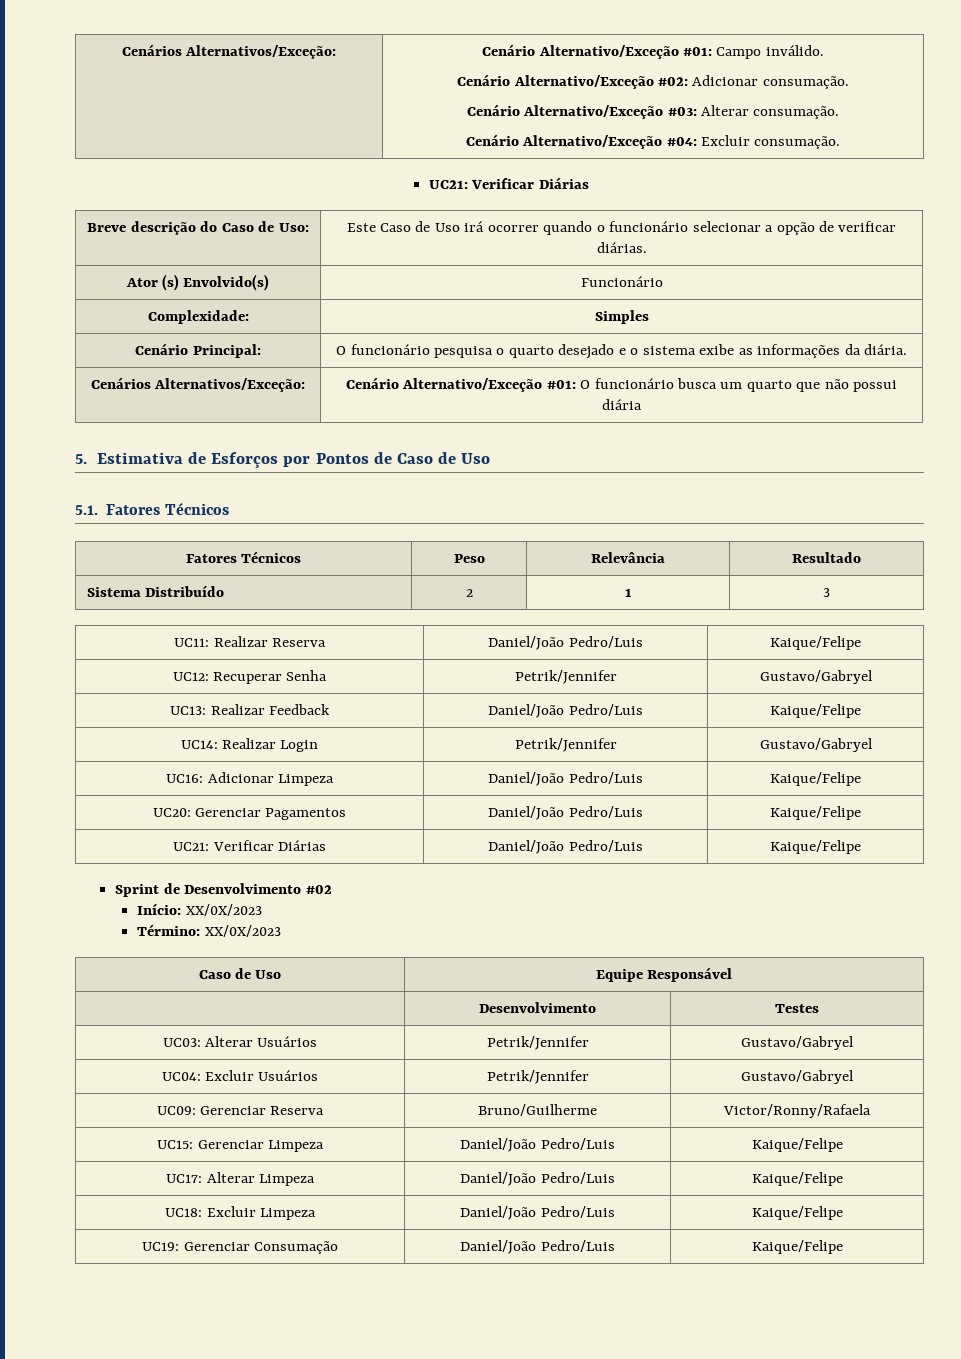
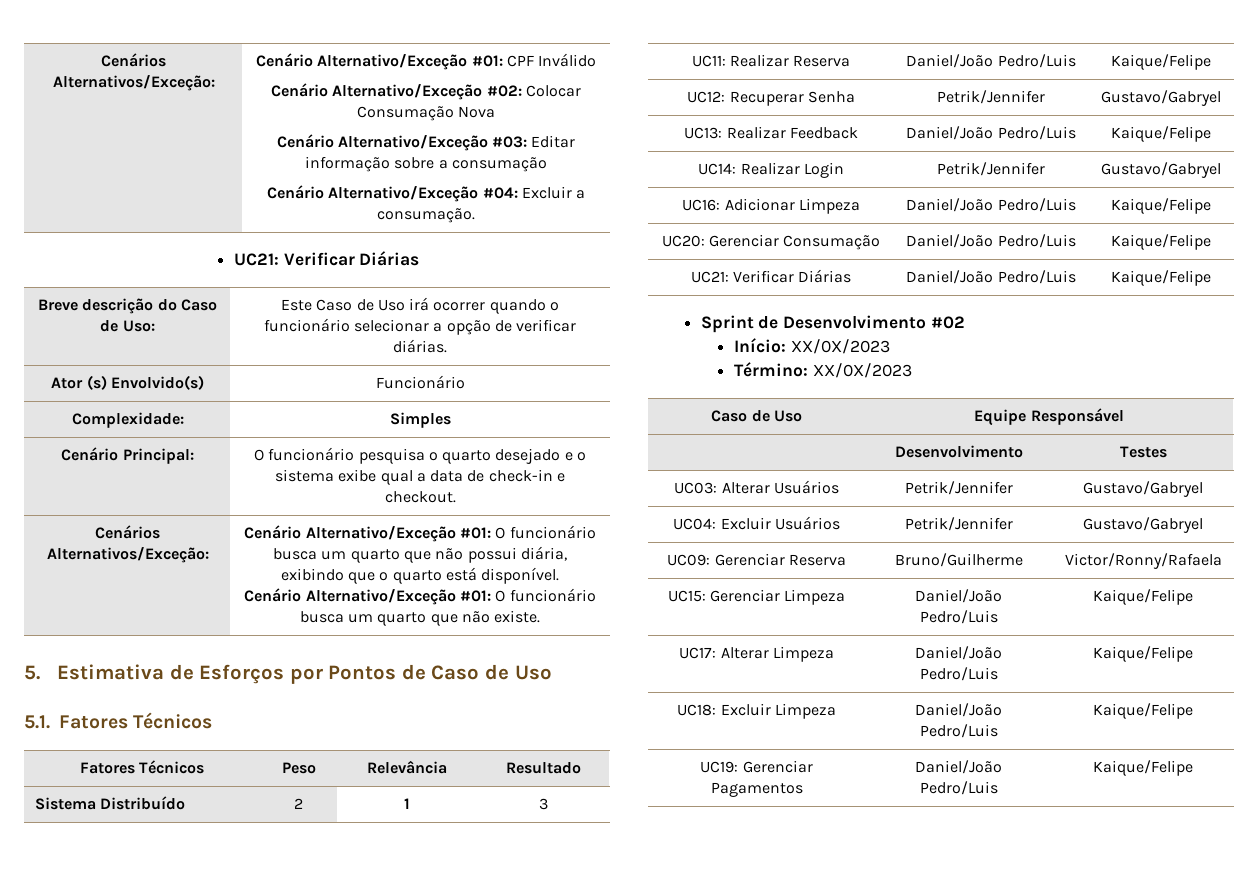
- Cenários Alternativos/Exceção: | Cenário Alternativo/Exceção #01: Campo inválido.
- Cenário Alternativo/Exceção #02: Adicionar consumação.
- Cenário Alternativo/Exceção #03: Alterar consumação.
- Cenário Alternativo/Exceção #04: Excluir consumação.
+ Cenários Alternativos/Exceção: | Cenário Alternativo/Exceção #01: CPF Inválido
+ Cenário Alternativo/Exceção #02: Colocar Consumação Nova
+ Cenário Alternativo/Exceção #03: Editar informação sobre a consumação
+ Cenário Alternativo/Exceção #04: Excluir a consumação.
- Cenário Principal: | O funcionário pesquisa o quarto desejado e o sistema exibe as informações da diária.
+ Cenário Principal: | O funcionário pesquisa o quarto desejado e o sistema exibe qual a data de check-in e checkout.
- Cenários Alternativos/Exceção: | Cenário Alternativo/Exceção #01: O funcionário busca um quarto que não possui diária
+ Cenários Alternativos/Exceção: | Cenário Alternativo/Exceção #01: O funcionário busca um quarto que não possui diária, exibindo que o quarto está disponível.
+ Cenário Alternativo/Exceção #01: O funcionário busca um quarto que não existe.
- UC20: Gerenciar Pagamentos | Daniel/João Pedro/Luis | Kaique/Felipe
+ UC20: Gerenciar Consumação | Daniel/João Pedro/Luis | Kaique/Felipe
- UC19: Gerenciar Consumação | Daniel/João Pedro/Luis | Kaique/Felipe
+ UC19: Gerenciar Pagamentos | Daniel/João Pedro/Luis | Kaique/Felipe

